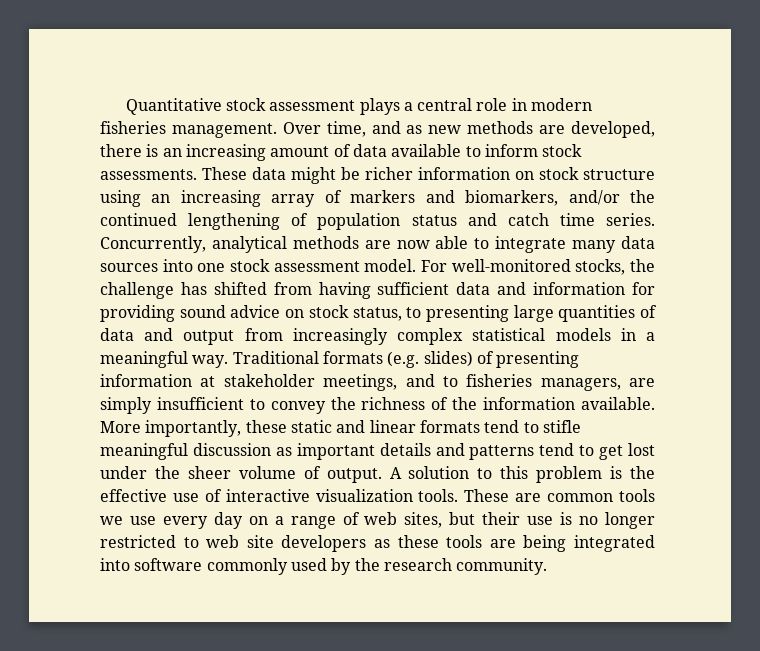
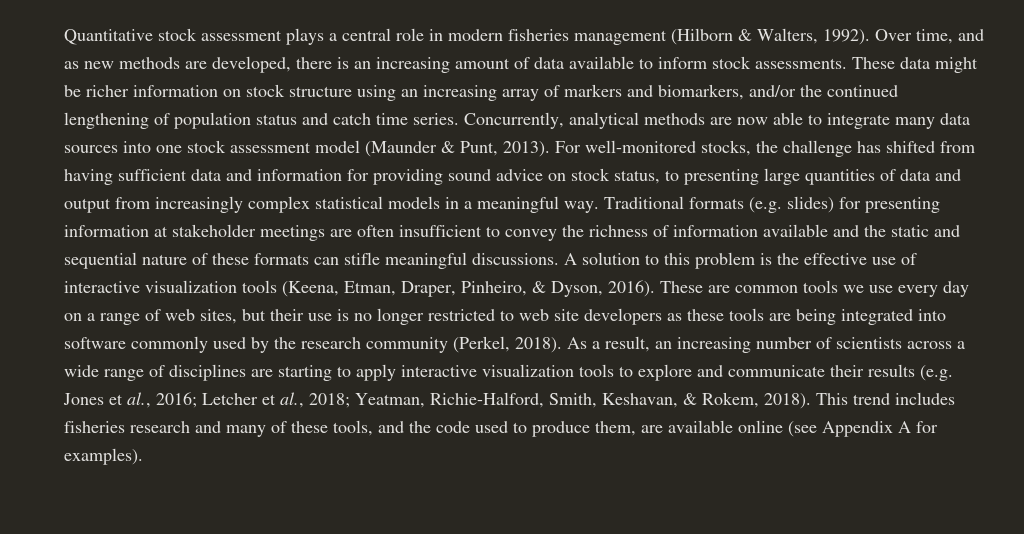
- Quantitative stock assessment plays a central role in modern fisheries management.
+ Quantitative stock assessment plays a central role in modern fisheries management (Hilborn & Walters, 1992).
- Concurrently, analytical methods are now able to integrate many data sources into one stock assessment model.
+ Concurrently, analytical methods are now able to integrate many data sources into one stock assessment model (Maunder & Punt, 2013).
- Traditional formats (e.g. slides) of presenting information at stakeholder meetings, and to fisheries managers, are simply insufficient to convey the richness of the information available. More importantly, these static and linear formats tend to stifle meaningful discussion as important details and patterns tend to get lost under the sheer volume of output.
+ Traditional formats (e.g. slides) for presenting information at stakeholder meetings are often insufficient to convey the richness of information available and the static and sequential nature of these formats can stifle meaningful discussions.
- A solution to this problem is the effective use of interactive visualization tools.
+ A solution to this problem is the effective use of interactive visualization tools (Keena, Etman, Draper, Pinheiro, & Dyson, 2016).
- These are common tools we use every day on a range of web sites, but their use is no longer restricted to web site developers as these tools are being integrated into software commonly used by the research community.
+ These are common tools we use every day on a range of web sites, but their use is no longer restricted to web site developers as these tools are being integrated into software commonly used by the research community (Perkel, 2018). As a result, an increasing number of scientists across a wide range of disciplines are starting to apply interactive visualization tools to explore and communicate their results (e.g. Jones et al., 2016; Letcher et al., 2018; Yeatman, Richie-Halford, Smith, Keshavan, & Rokem, 2018). This trend includes fisheries research and many of these tools, and the code used to produce them, are available online (see Appendix A for examples).

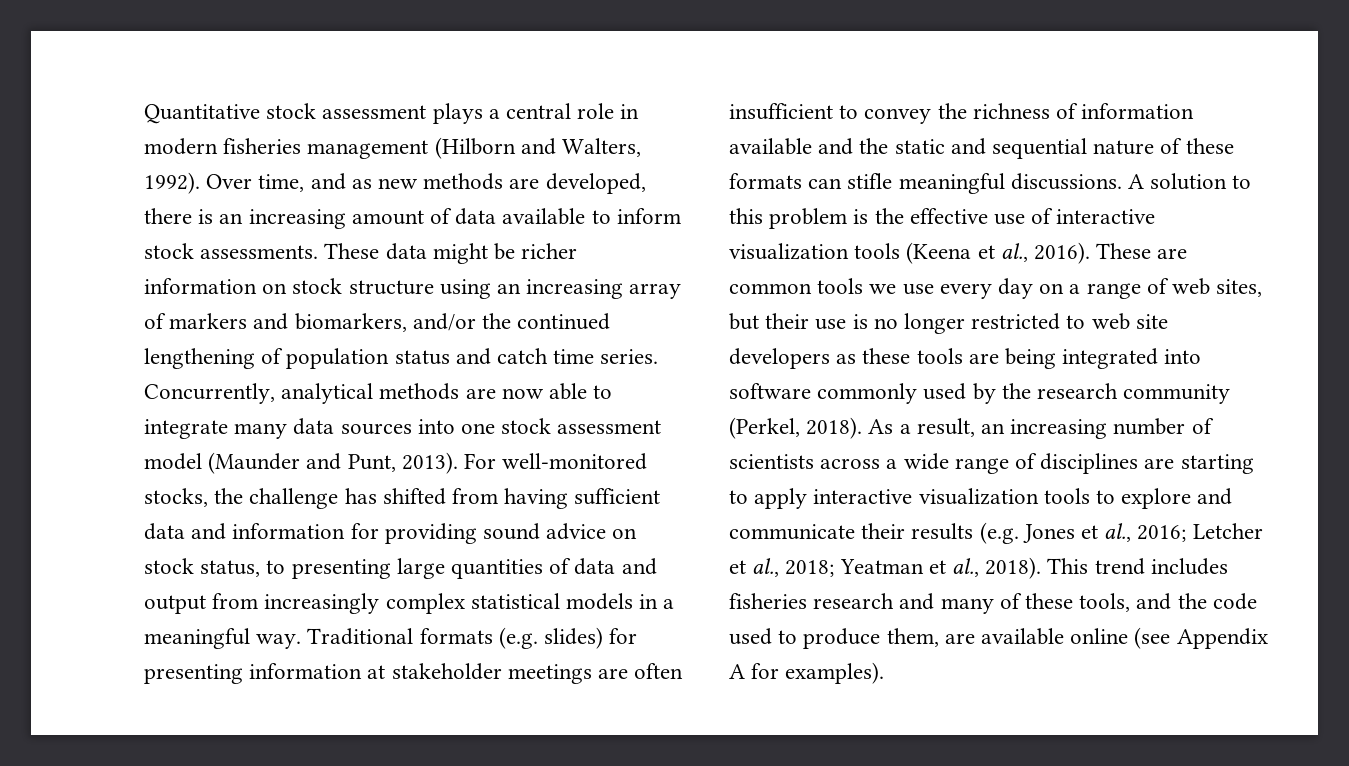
- Quantitative stock assessment plays a central role in modern fisheries management (Hilborn & Walters, 1992).
+ Quantitative stock assessment plays a central role in modern fisheries management (Hilborn and Walters, 1992).
- Concurrently, analytical methods are now able to integrate many data sources into one stock assessment model (Maunder & Punt, 2013).
+ Concurrently, analytical methods are now able to integrate many data sources into one stock assessment model (Maunder and Punt, 2013).
- A solution to this problem is the effective use of interactive visualization tools (Keena, Etman, Draper, Pinheiro, & Dyson, 2016).
+ A solution to this problem is the effective use of interactive visualization tools (Keena et al., 2016).
- As a result, an increasing number of scientists across a wide range of disciplines are starting to apply interactive visualization tools to explore and communicate their results (e.g. Jones et al., 2016; Letcher et al., 2018; Yeatman, Richie-Halford, Smith, Keshavan, & Rokem, 2018).
+ As a result, an increasing number of scientists across a wide range of disciplines are starting to apply interactive visualization tools to explore and communicate their results (e.g. Jones et al., 2016; Letcher et al., 2018; Yeatman et al., 2018).

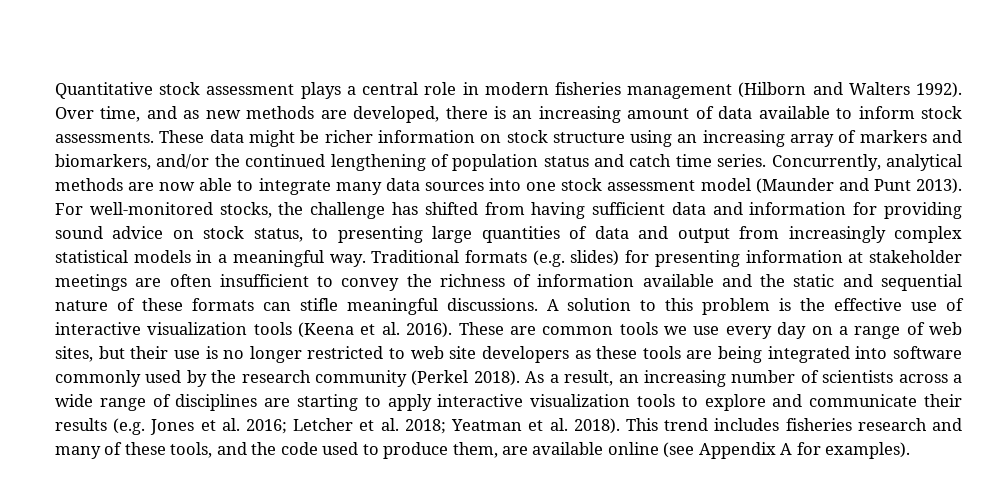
- Quantitative stock assessment plays a central role in modern fisheries management (Hilborn and Walters, 1992).
+ Quantitative stock assessment plays a central role in modern fisheries management (Hilborn and Walters 1992).
- Concurrently, analytical methods are now able to integrate many data sources into one stock assessment model (Maunder and Punt, 2013).
+ Concurrently, analytical methods are now able to integrate many data sources into one stock assessment model (Maunder and Punt 2013).
- A solution to this problem is the effective use of interactive visualization tools (Keena et al., 2016).
+ A solution to this problem is the effective use of interactive visualization tools (Keena et al. 2016).
- These are common tools we use every day on a range of web sites, but their use is no longer restricted to web site developers as these tools are being integrated into software commonly used by the research community (Perkel, 2018).
+ These are common tools we use every day on a range of web sites, but their use is no longer restricted to web site developers as these tools are being integrated into software commonly used by the research community (Perkel 2018).
- As a result, an increasing number of scientists across a wide range of disciplines are starting to apply interactive visualization tools to explore and communicate their results (e.g. Jones et al., 2016; Letcher et al., 2018; Yeatman et al., 2018).
+ As a result, an increasing number of scientists across a wide range of disciplines are starting to apply interactive visualization tools to explore and communicate their results (e.g. Jones et al. 2016; Letcher et al. 2018; Yeatman et al. 2018).

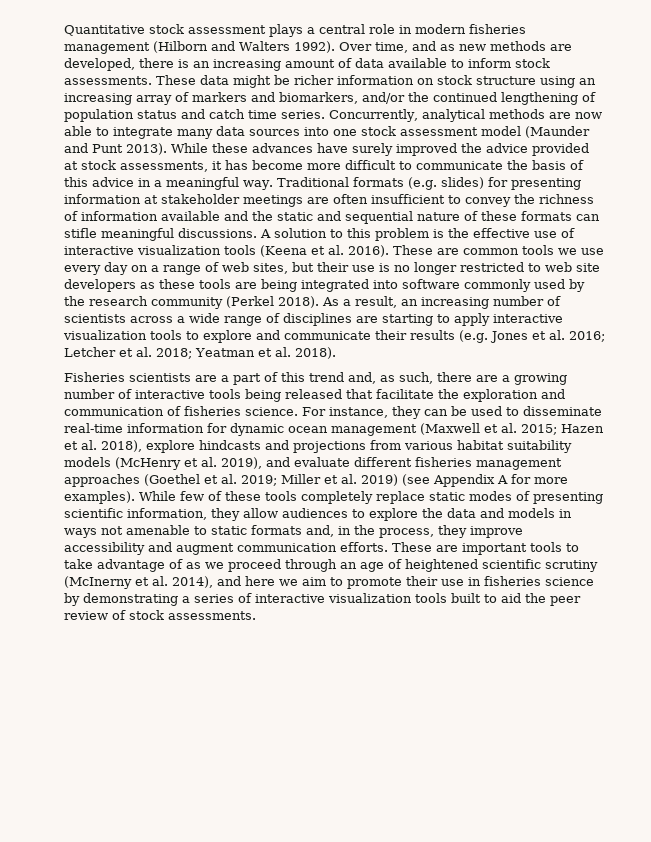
- For well-monitored stocks, the challenge has shifted from having sufficient data and information for providing sound advice on stock status, to presenting large quantities of data and output from increasingly complex statistical models in a meaningful way.
+ While these advances have surely improved the advice provided at stock assessments, it has become more difficult to communicate the basis of this advice in a meaningful way.
- As a result, an increasing number of scientists across a wide range of disciplines are starting to apply interactive visualization tools to explore and communicate their results (e.g. Jones et al. 2016; Letcher et al. 2018; Yeatman et al. 2018). This trend includes fisheries research and many of these tools, and the code used to produce them, are available online (see Appendix A for examples).
+ As a result, an increasing number of scientists across a wide range of disciplines are starting to apply interactive visualization tools to explore and communicate their results (e.g. Jones et al. 2016; Letcher et al. 2018; Yeatman et al. 2018).
+ Fisheries scientists are a part of this trend and, as such, there are a growing number of interactive tools being released that facilitate the exploration and communication of fisheries science. For instance, they can be used to disseminate real-time information for dynamic ocean management (Maxwell et al. 2015; Hazen et al. 2018), explore hindcasts and projections from various habitat suitability models (McHenry et al. 2019), and evaluate different fisheries management approaches (Goethel et al. 2019; Miller et al. 2019) (see Appendix A for more examples). While few of these tools completely replace static modes of presenting scientific information, they allow audiences to explore the data and models in ways not amenable to static formats and, in the process, they improve accessibility and augment communication efforts. These are important tools to take advantage of as we proceed through an age of heightened scientific scrutiny (McInerny et al. 2014), and here we aim to promote their use in fisheries science by demonstrating a series of interactive visualization tools built to aid the peer review of stock assessments.

